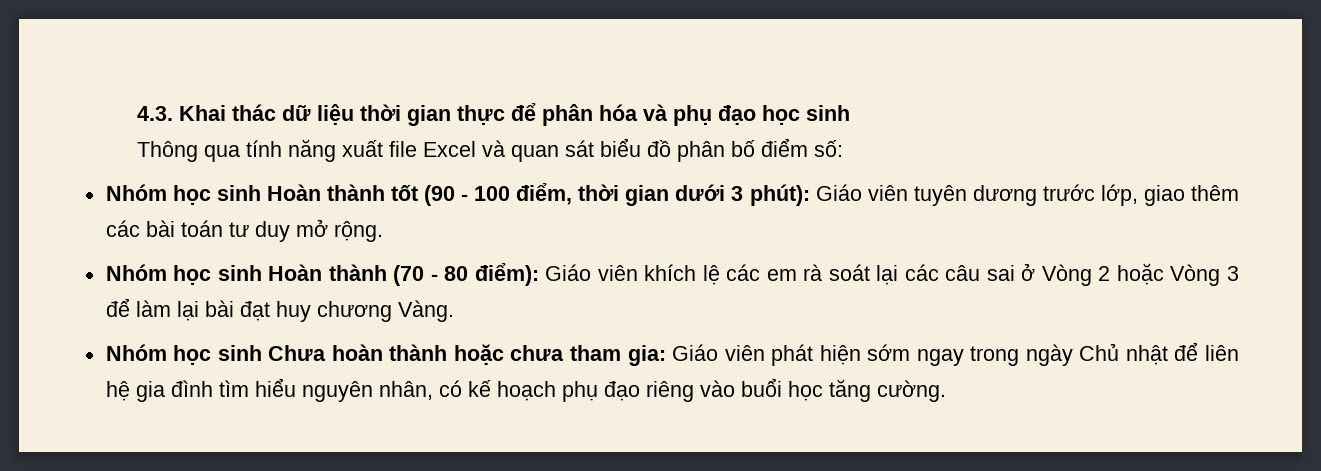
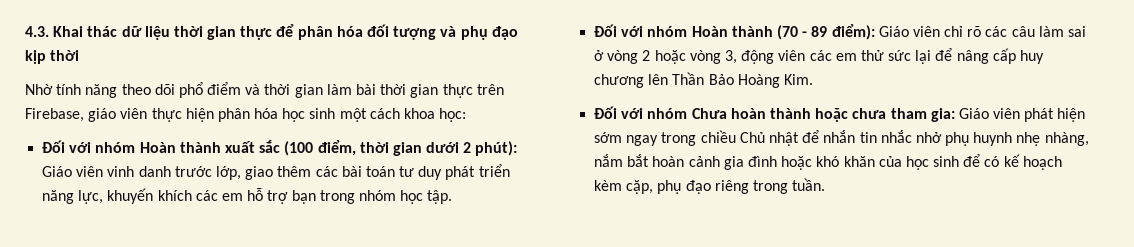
- 4.3. Khai thác dữ liệu thời gian thực để phân hóa và phụ đạo học sinh
- Thông qua tính năng xuất file Excel và quan sát biểu đồ phân bố điểm số:
- Nhóm học sinh Hoàn thành tốt (90 - 100 điểm, thời gian dưới 3 phút): Giáo viên tuyên dương trước lớp, giao thêm các bài toán tư duy mở rộng.
- Nhóm học sinh Hoàn thành (70 - 80 điểm): Giáo viên khích lệ các em rà soát lại các câu sai ở Vòng 2 hoặc Vòng 3 để làm lại bài đạt huy chương Vàng.
- Nhóm học sinh Chưa hoàn thành hoặc chưa tham gia: Giáo viên phát hiện sớm ngay trong ngày Chủ nhật để liên hệ gia đình tìm hiểu nguyên nhân, có kế hoạch phụ đạo riêng vào buổi học tăng cường.
+ 4.3. Khai thác dữ liệu thời gian thực để phân hóa đối tượng và phụ đạo kịp thời
+ Nhờ tính năng theo dõi phổ điểm và thời gian làm bài thời gian thực trên Firebase, giáo viên thực hiện phân hóa học sinh một cách khoa học:
+ Đối với nhóm Hoàn thành xuất sắc (100 điểm, thời gian dưới 2 phút): Giáo viên vinh danh trước lớp, giao thêm các bài toán tư duy phát triển năng lực, khuyến khích các em hỗ trợ bạn trong nhóm học tập.
+ Đối với nhóm Hoàn thành (70 - 89 điểm): Giáo viên chỉ rõ các câu làm sai ở vòng 2 hoặc vòng 3, động viên các em thử sức lại để nâng cấp huy chương lên Thần Bảo Hoàng Kim.
+ Đối với nhóm Chưa hoàn thành hoặc chưa tham gia: Giáo viên phát hiện sớm ngay trong chiều Chủ nhật để nhắn tin nhắc nhở phụ huynh nhẹ nhàng, nắm bắt hoàn cảnh gia đình hoặc khó khăn của học sinh để có kế hoạch kèm cặp, phụ đạo riêng trong tuần.

